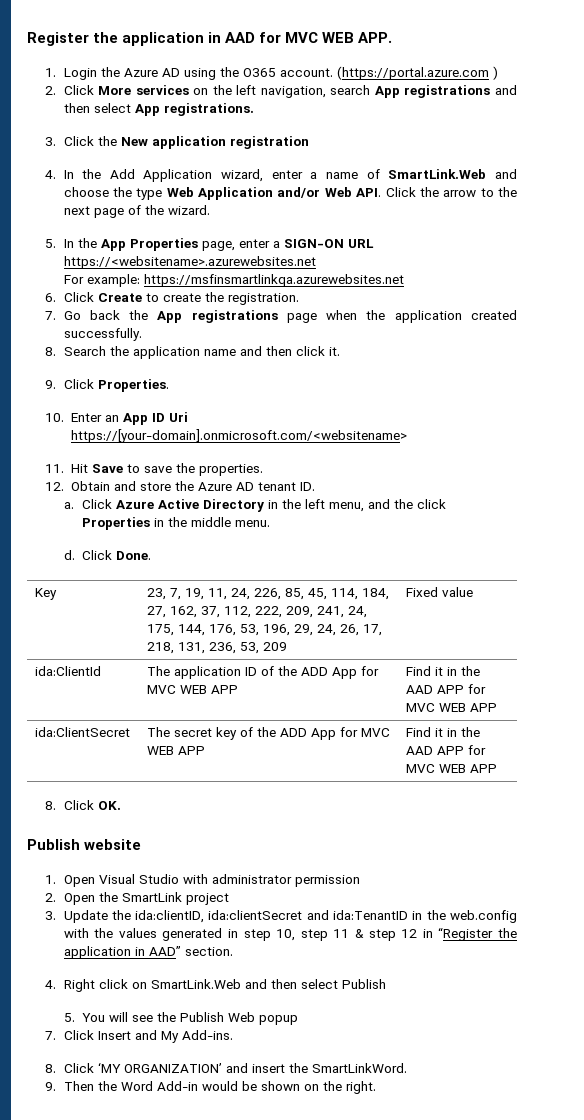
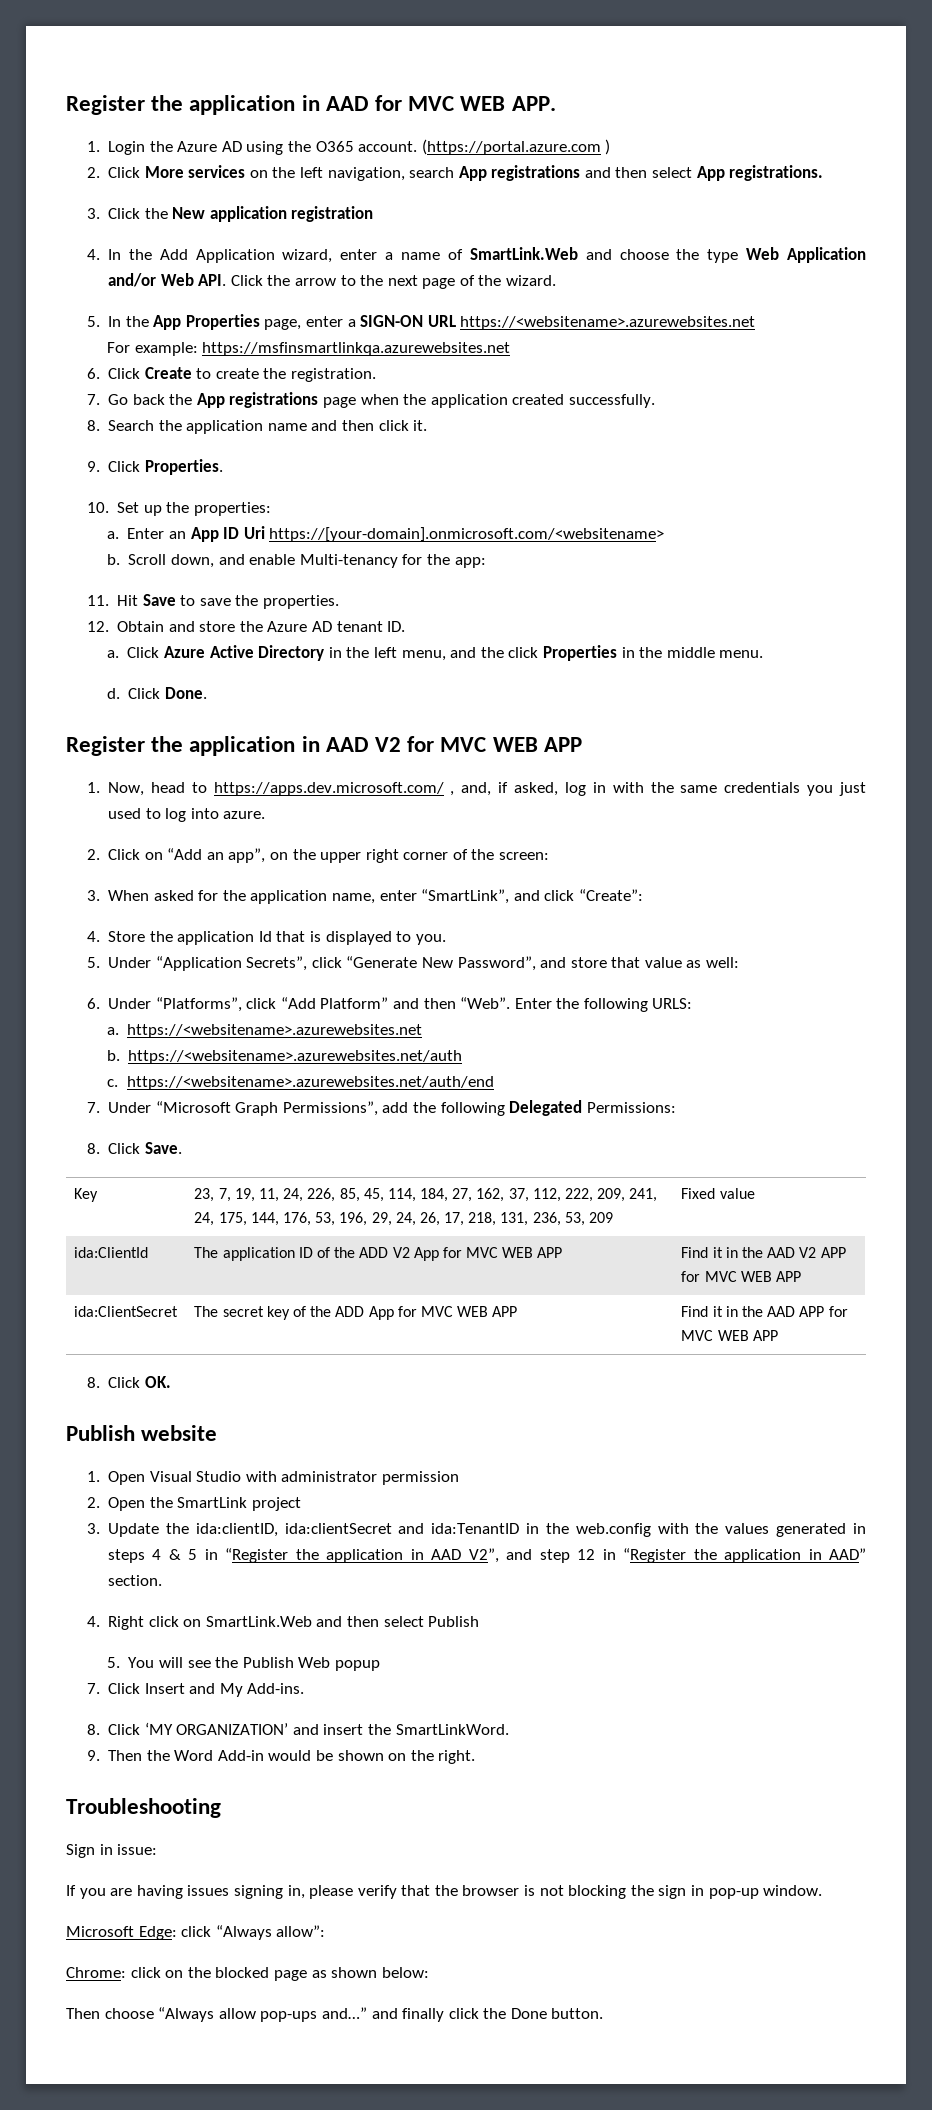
- 10. Enter an App ID Uri https://[your-domain].onmicrosoft.com/<websitename>
+ 10. Set up the properties:
+ a. Enter an App ID Uri https://[your-domain].onmicrosoft.com/<websitename>
+ b. Scroll down, and enable Multi-tenancy for the app:
+ Register the application in AAD V2 for MVC WEB APP
+ 1. Now, head to https://apps.dev.microsoft.com/ , and, if asked, log in with the same credentials you just used to log into azure.
+ 2. Click on “Add an app”, on the upper right corner of the screen:
+ 3. When asked for the application name, enter “SmartLink”, and click “Create”:
+ 4. Store the application Id that is displayed to you.
+ 5. Under “Application Secrets”, click “Generate New Password”, and store that value as well:
+ 6. Under “Platforms”, click “Add Platform” and then “Web”. Enter the following URLS:
+ a. https://<websitename>.azurewebsites.net
+ b. https://<websitename>.azurewebsites.net/auth
+ c. https://<websitename>.azurewebsites.net/auth/end
+ 7. Under “Microsoft Graph Permissions”, add the following Delegated Permissions:
+ 8. Click Save.
- ida:ClientId | The application ID of the ADD App for MVC WEB APP | Find it in the AAD APP for MVC WEB APP
+ ida:ClientId | The application ID of the ADD V2 App for MVC WEB APP | Find it in the AAD V2 APP for MVC WEB APP
- 3. Update the ida:clientID, ida:clientSecret and ida:TenantID in the web.config with the values generated in step 10, step 11 & step 12 in “Register the application in AAD” section.
+ 3. Update the ida:clientID, ida:clientSecret and ida:TenantID in the web.config with the values generated in steps 4 & 5 in “Register the application in AAD V2”, and step 12 in “Register the application in AAD” section.
+ Troubleshooting
+ Sign in issue:
+ If you are having issues signing in, please verify that the browser is not blocking the sign in pop-up window.
+ Microsoft Edge: click “Always allow”:
+ Chrome: click on the blocked page as shown below:
+ Then choose “Always allow pop-ups and…” and finally click the Done button.

